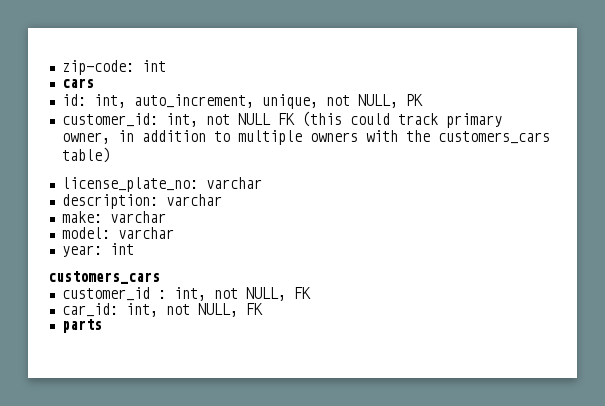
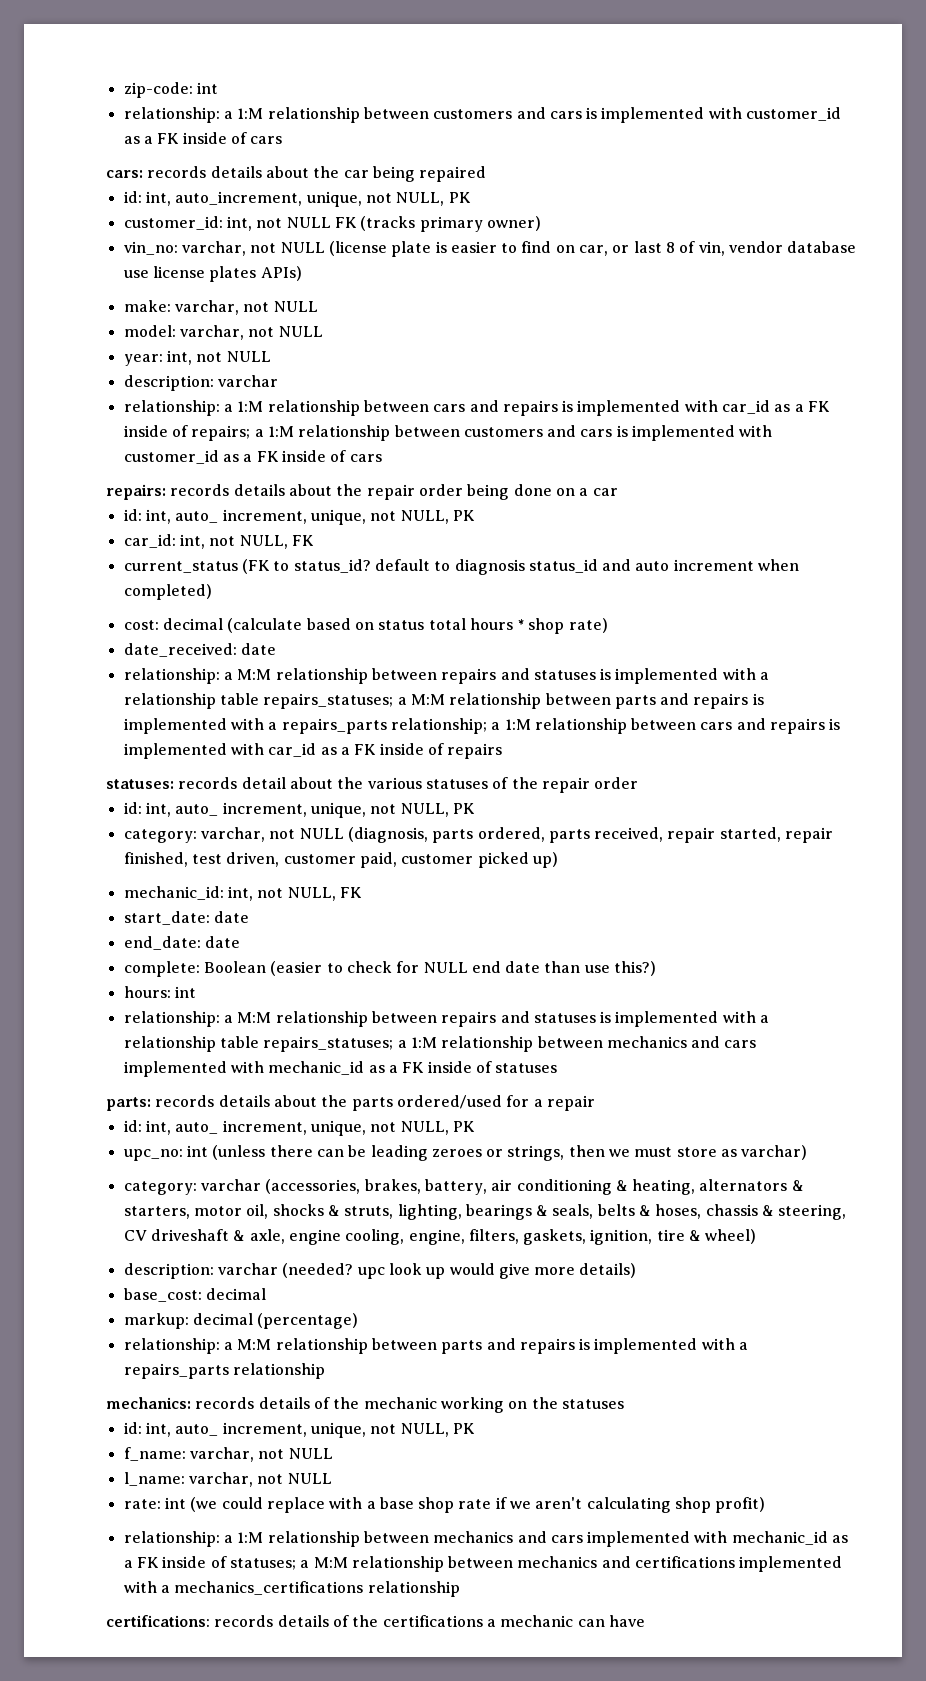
- cars
+ relationship: a 1:M relationship between customers and cars is implemented with customer_id as a FK inside of cars
+ cars: records details about the car being repaired
- customer_id: int, not NULL FK (this could track primary owner, in addition to multiple owners with the customers_cars table)
- license_plate_no: varchar
+ customer_id: int, not NULL FK (tracks primary owner)
+ vin_no: varchar, not NULL (license plate is easier to find on car, or last 8 of vin, vendor database use license plates APIs)
+ make: varchar, not NULL
+ model: varchar, not NULL
+ year: int, not NULL
  description: varchar
- make: varchar
- model: varchar
- year: int
- customers_cars
- customer_id : int, not NULL, FK
+ relationship: a 1:M relationship between cars and repairs is implemented with car_id as a FK inside of repairs; a 1:M relationship between customers and cars is implemented with customer_id as a FK inside of cars
+ repairs: records details about the repair order being done on a car
+ id: int, auto_ increment, unique, not NULL, PK
- parts
+ current_status (FK to status_id? default to diagnosis status_id and auto increment when completed)
+ cost: decimal (calculate based on status total hours * shop rate)
+ date_received: date
+ relationship: a M:M relationship between repairs and statuses is implemented with a relationship table repairs_statuses; a M:M relationship between parts and repairs is implemented with a repairs_parts relationship; a 1:M relationship between cars and repairs is implemented with car_id as a FK inside of repairs
+ statuses: records detail about the various statuses of the repair order
+ id: int, auto_ increment, unique, not NULL, PK
+ category: varchar, not NULL (diagnosis, parts ordered, parts received, repair started, repair finished, test driven, customer paid, customer picked up)
+ mechanic_id: int, not NULL, FK
+ start_date: date
+ end_date: date
+ complete: Boolean (easier to check for NULL end date than use this?)
+ hours: int
+ relationship: a M:M relationship between repairs and statuses is implemented with a relationship table repairs_statuses; a 1:M relationship between mechanics and cars implemented with mechanic_id as a FK inside of statuses
+ parts: records details about the parts ordered/used for a repair
+ id: int, auto_ increment, unique, not NULL, PK
+ upc_no: int (unless there can be leading zeroes or strings, then we must store as varchar)
+ category: varchar (accessories, brakes, battery, air conditioning & heating, alternators & starters, motor oil, shocks & struts, lighting, bearings & seals, belts & hoses, chassis & steering, CV driveshaft & axle, engine cooling, engine, filters, gaskets, ignition, tire & wheel)
+ description: varchar (needed? upc look up would give more details)
+ base_cost: decimal
+ markup: decimal (percentage)
+ relationship: a M:M relationship between parts and repairs is implemented with a repairs_parts relationship
+ mechanics: records details of the mechanic working on the statuses
+ id: int, auto_ increment, unique, not NULL, PK
+ f_name: varchar, not NULL
+ l_name: varchar, not NULL
+ rate: int (we could replace with a base shop rate if we aren't calculating shop profit)
+ relationship: a 1:M relationship between mechanics and cars implemented with mechanic_id as a FK inside of statuses; a M:M relationship between mechanics and certifications implemented with a mechanics_certifications relationship
+ certifications: records details of the certifications a mechanic can have

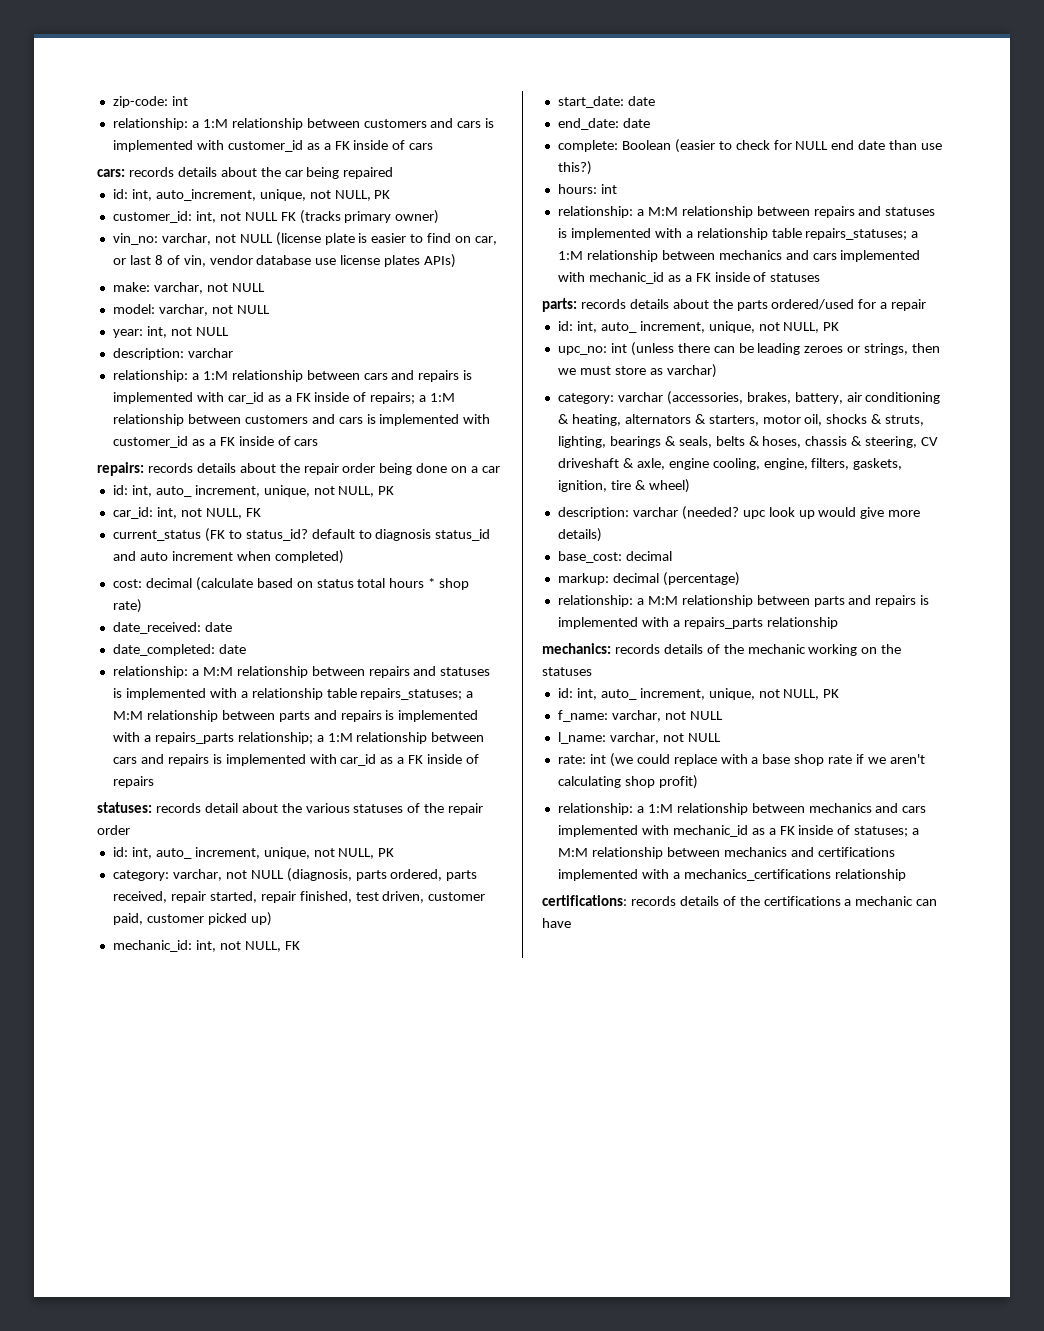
+ date_completed: date

